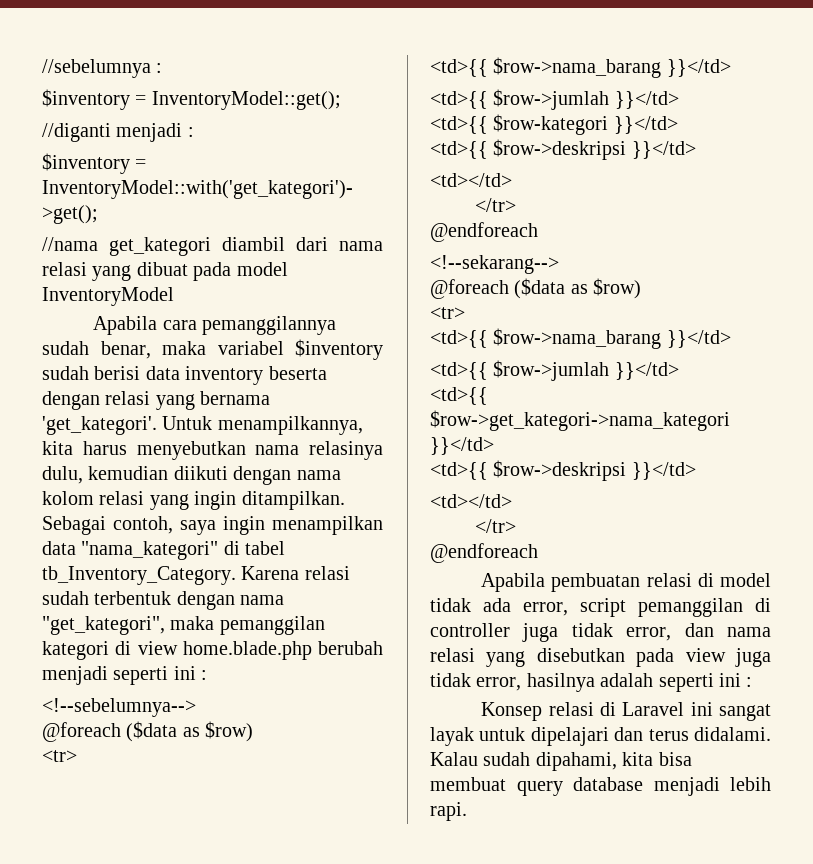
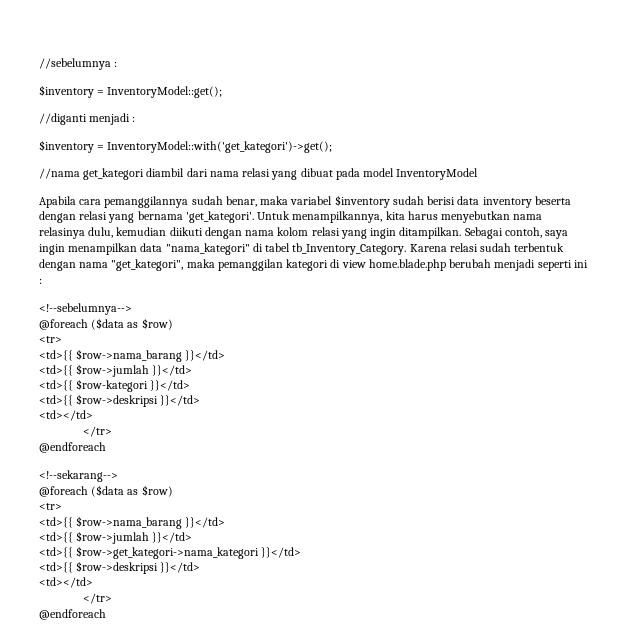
- Apabila pembuatan relasi di model tidak ada error, script pemanggilan di controller juga tidak error, dan nama relasi yang disebutkan pada view juga tidak error, hasilnya adalah seperti ini :
- Konsep relasi di Laravel ini sangat layak untuk dipelajari dan terus didalami. Kalau sudah dipahami, kita bisa membuat query database menjadi lebih rapi.

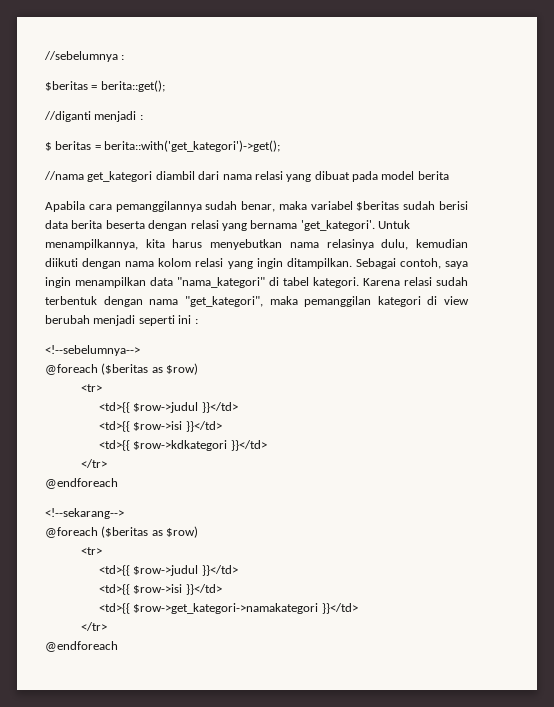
- $inventory = InventoryModel::get();
+ $beritas = berita::get();
- $inventory = InventoryModel::with('get_kategori')->get();
+ $ beritas = berita::with('get_kategori')->get();
- //nama get_kategori diambil dari nama relasi yang dibuat pada model InventoryModel
+ //nama get_kategori diambil dari nama relasi yang dibuat pada model berita
- Apabila cara pemanggilannya sudah benar, maka variabel $inventory sudah berisi data inventory beserta dengan relasi yang bernama 'get_kategori'.
+ Apabila cara pemanggilannya sudah benar, maka variabel $beritas sudah berisi data berita beserta dengan relasi yang bernama 'get_kategori'.
- Sebagai contoh, saya ingin menampilkan data "nama_kategori" di tabel tb_Inventory_Category.
+ Sebagai contoh, saya ingin menampilkan data "nama_kategori" di tabel kategori.
- Karena relasi sudah terbentuk dengan nama "get_kategori", maka pemanggilan kategori di view home.blade.php berubah menjadi seperti ini :
+ Karena relasi sudah terbentuk dengan nama "get_kategori", maka pemanggilan kategori di view berubah menjadi seperti ini :
  <!--sebelumnya-->
- @foreach ($data as $row)
+ @foreach ($beritas as $row)
  <tr>
- <td>{{ $row->nama_barang }}</td>
- <td>{{ $row->jumlah }}</td>
- <td>{{ $row-kategori }}</td>
- <td>{{ $row->deskripsi }}</td>
- <td></td>
+ <td>{{ $row->judul }}</td>
+ <td>{{ $row->isi }}</td>
+ <td>{{ $row->kdkategori }}</td>
  <!--sekarang-->
- @foreach ($data as $row)
+ @foreach ($beritas as $row)
  <tr>
- <td>{{ $row->nama_barang }}</td>
- <td>{{ $row->jumlah }}</td>
- <td>{{ $row->get_kategori->nama_kategori }}</td>
- <td>{{ $row->deskripsi }}</td>
- <td></td>
+ <td>{{ $row->judul }}</td>
+ <td>{{ $row->isi }}</td>
+ <td>{{ $row->get_kategori->namakategori }}</td>

